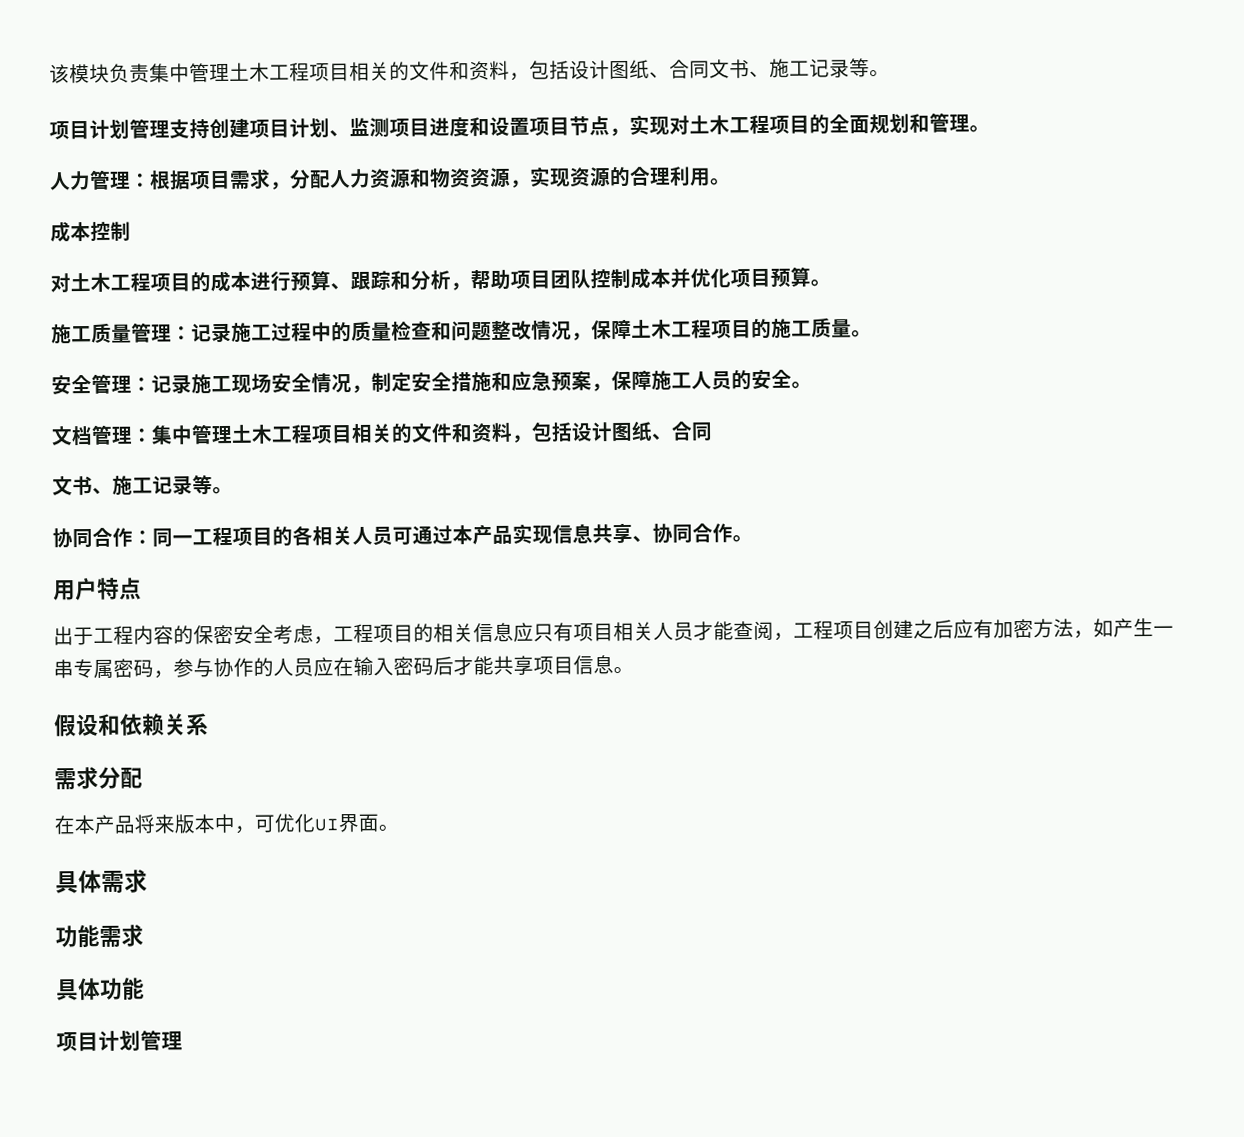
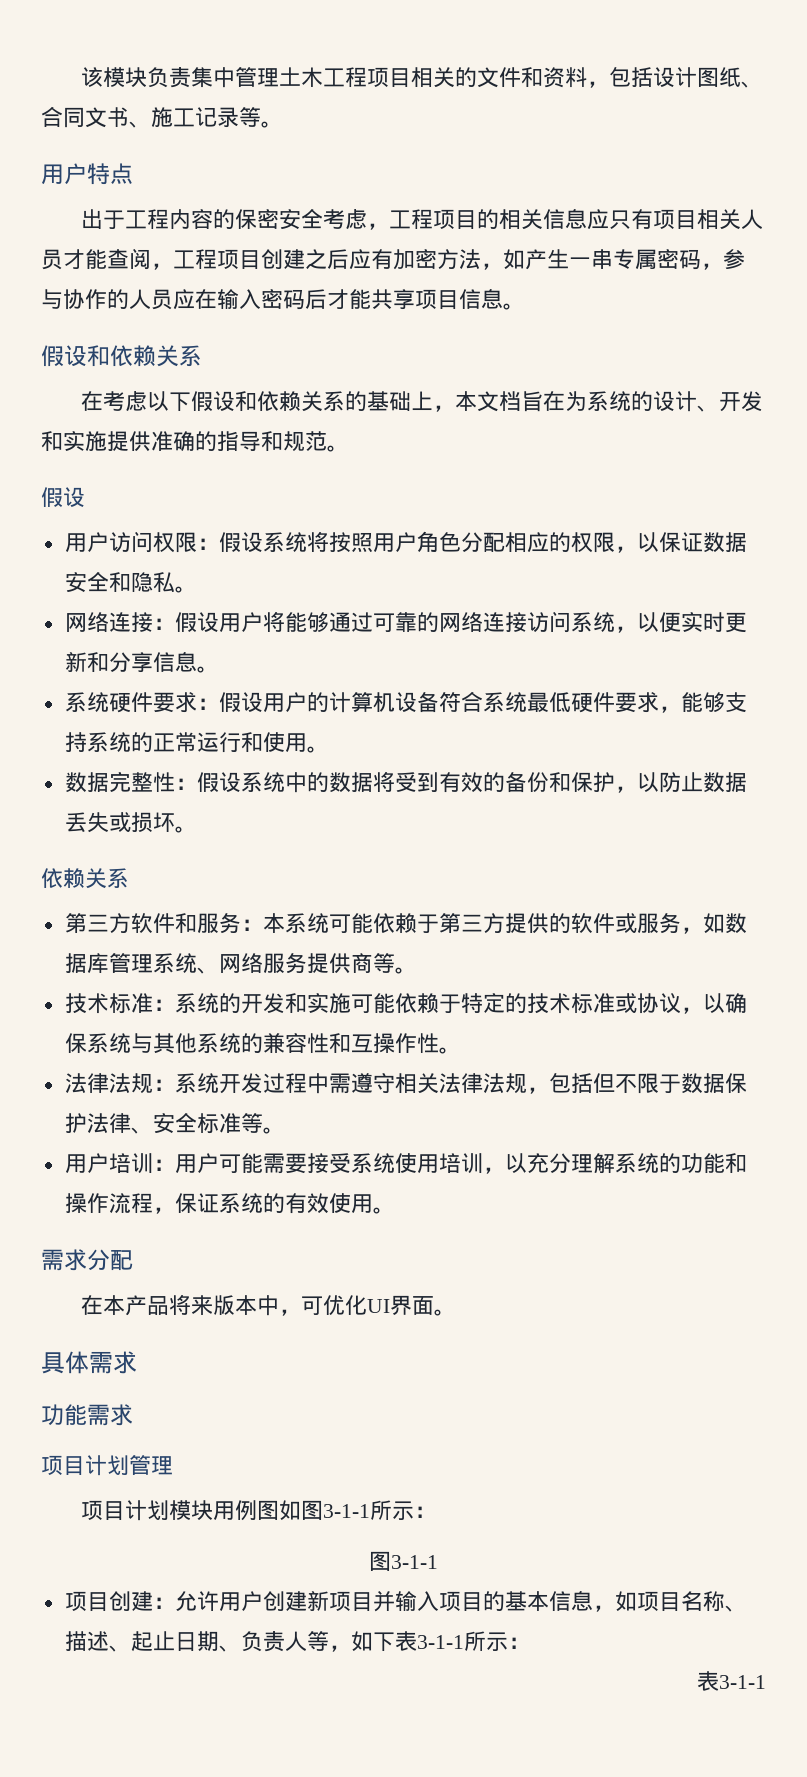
- 项目计划管理支持创建项目计划、监测项目进度和设置项目节点，实现对土木工程项目的全面规划和管理。
- 人力管理：根据项目需求，分配人力资源和物资资源，实现资源的合理利用。
- 成本控制
- 对土木工程项目的成本进行预算、跟踪和分析，帮助项目团队控制成本并优化项目预算。
- 施工质量管理：记录施工过程中的质量检查和问题整改情况，保障土木工程项目的施工质量。
- 安全管理：记录施工现场安全情况，制定安全措施和应急预案，保障施工人员的安全。
- 文档管理：集中管理土木工程项目相关的文件和资料，包括设计图纸、合同
- 文书、施工记录等。
- 协同合作：同一工程项目的各相关人员可通过本产品实现信息共享、协同合作。
+ 在考虑以下假设和依赖关系的基础上，本文档旨在为系统的设计、开发和实施提供准确的指导和规范。
+ 假设
+ 用户访问权限：假设系统将按照用户角色分配相应的权限，以保证数据安全和隐私。
+ 网络连接：假设用户将能够通过可靠的网络连接访问系统，以便实时更新和分享信息。
+ 系统硬件要求：假设用户的计算机设备符合系统最低硬件要求，能够支持系统的正常运行和使用。
+ 数据完整性：假设系统中的数据将受到有效的备份和保护，以防止数据丢失或损坏。
+ 依赖关系
+ 第三方软件和服务：本系统可能依赖于第三方提供的软件或服务，如数据库管理系统、网络服务提供商等。
+ 技术标准：系统的开发和实施可能依赖于特定的技术标准或协议，以确保系统与其他系统的兼容性和互操作性。
+ 法律法规：系统开发过程中需遵守相关法律法规，包括但不限于数据保护法律、安全标准等。
+ 用户培训：用户可能需要接受系统使用培训，以充分理解系统的功能和操作流程，保证系统的有效使用。
- 具体功能
  项目计划管理
+ 项目计划模块用例图如图3-1-1所示：
+ 图3-1-1
+ 项目创建：允许用户创建新项目并输入项目的基本信息，如项目名称、描述、起止日期、负责人等，如下表3-1-1所示：
+ 表3-1-1

